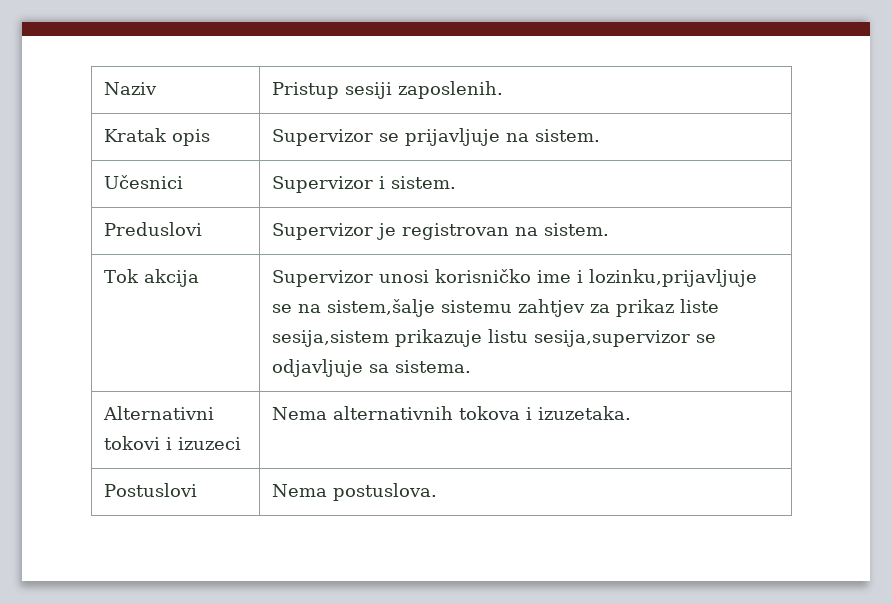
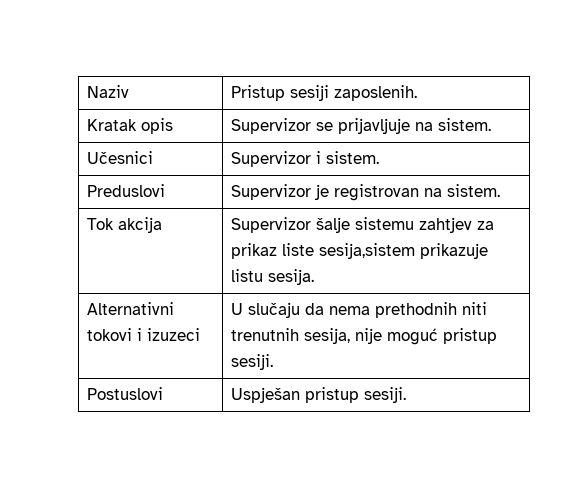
- Tok akcija | Supervizor unosi korisničko ime i lozinku,prijavljuje se na sistem,šalje sistemu zahtjev za prikaz liste sesija,sistem prikazuje listu sesija,supervizor se odjavljuje sa sistema.
+ Tok akcija | Supervizor šalje sistemu zahtjev za prikaz liste sesija,sistem prikazuje listu sesija.
- Alternativni tokovi i izuzeci | Nema alternativnih tokova i izuzetaka.
- Postuslovi | Nema postuslova.
+ Alternativni tokovi i izuzeci | U slučaju da nema prethodnih niti trenutnih sesija, nije moguć pristup sesiji.
+ Postuslovi | Uspješan pristup sesiji.

